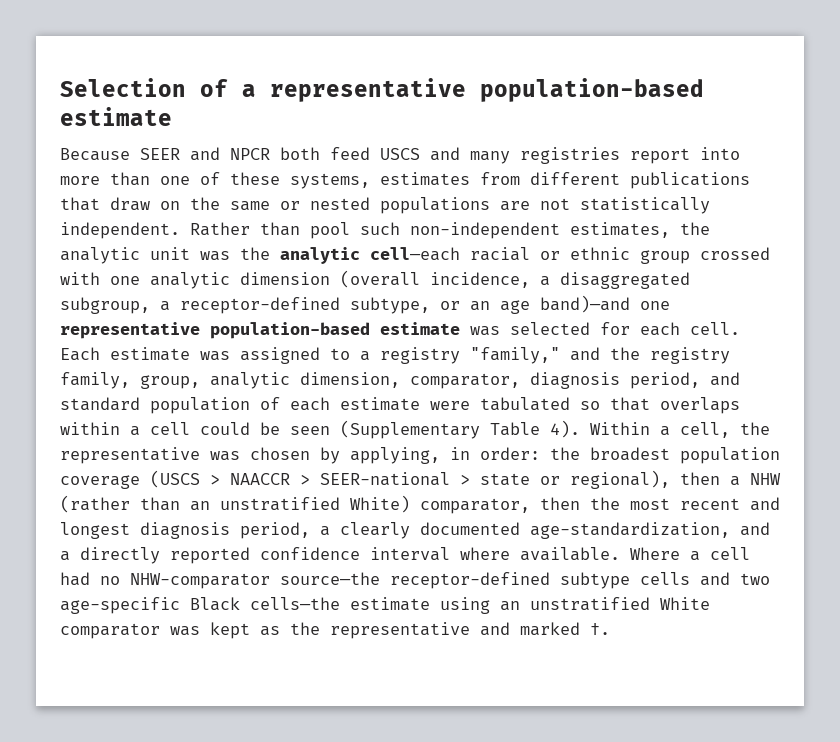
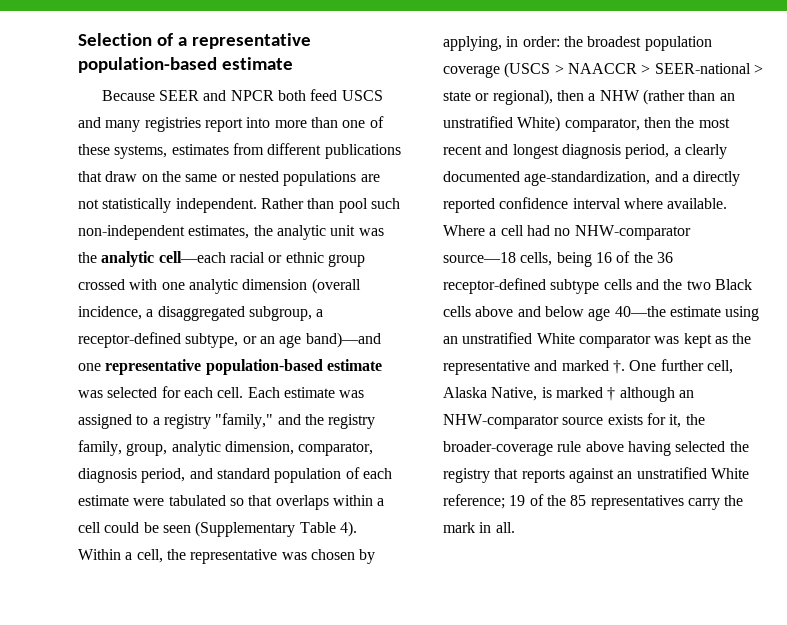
- Where a cell had no NHW-comparator source—the receptor-defined subtype cells and two age-specific Black cells—the estimate using an unstratified White comparator was kept as the representative and marked †.
+ Where a cell had no NHW-comparator source—18 cells, being 16 of the 36 receptor-defined subtype cells and the two Black cells above and below age 40—the estimate using an unstratified White comparator was kept as the representative and marked †.
+ One further cell, Alaska Native, is marked † although an NHW-comparator source exists for it, the broader-coverage rule above having selected the registry that reports against an unstratified White reference; 19 of the 85 representatives carry the mark in all.

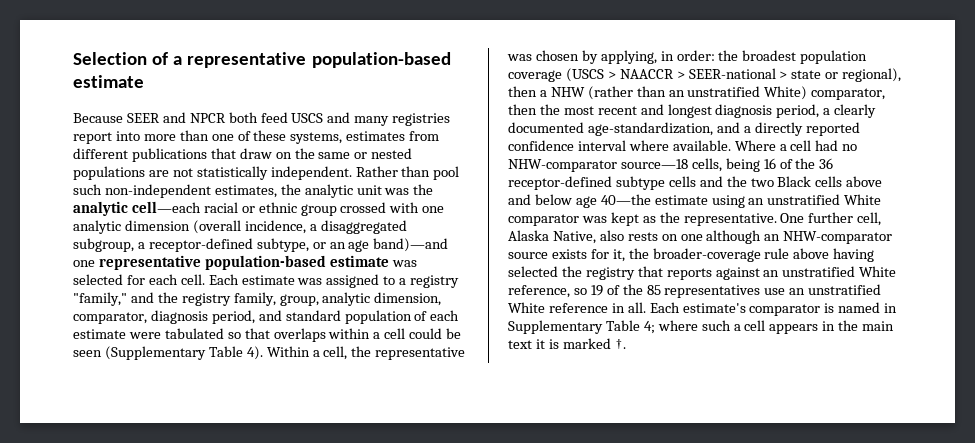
- Where a cell had no NHW-comparator source—18 cells, being 16 of the 36 receptor-defined subtype cells and the two Black cells above and below age 40—the estimate using an unstratified White comparator was kept as the representative and marked †.
+ Where a cell had no NHW-comparator source—18 cells, being 16 of the 36 receptor-defined subtype cells and the two Black cells above and below age 40—the estimate using an unstratified White comparator was kept as the representative.
- One further cell, Alaska Native, is marked † although an NHW-comparator source exists for it, the broader-coverage rule above having selected the registry that reports against an unstratified White reference; 19 of the 85 representatives carry the mark in all.
+ One further cell, Alaska Native, also rests on one although an NHW-comparator source exists for it, the broader-coverage rule above having selected the registry that reports against an unstratified White reference, so 19 of the 85 representatives use an unstratified White reference in all. Each estimate's comparator is named in Supplementary Table 4; where such a cell appears in the main text it is marked †.

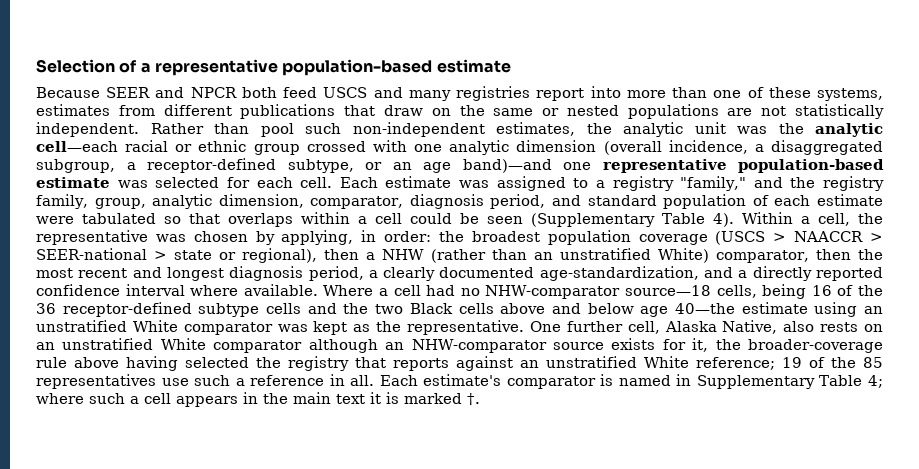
- One further cell, Alaska Native, also rests on one although an NHW-comparator source exists for it, the broader-coverage rule above having selected the registry that reports against an unstratified White reference, so 19 of the 85 representatives use an unstratified White reference in all.
+ One further cell, Alaska Native, also rests on an unstratified White comparator although an NHW-comparator source exists for it, the broader-coverage rule above having selected the registry that reports against an unstratified White reference; 19 of the 85 representatives use such a reference in all.

